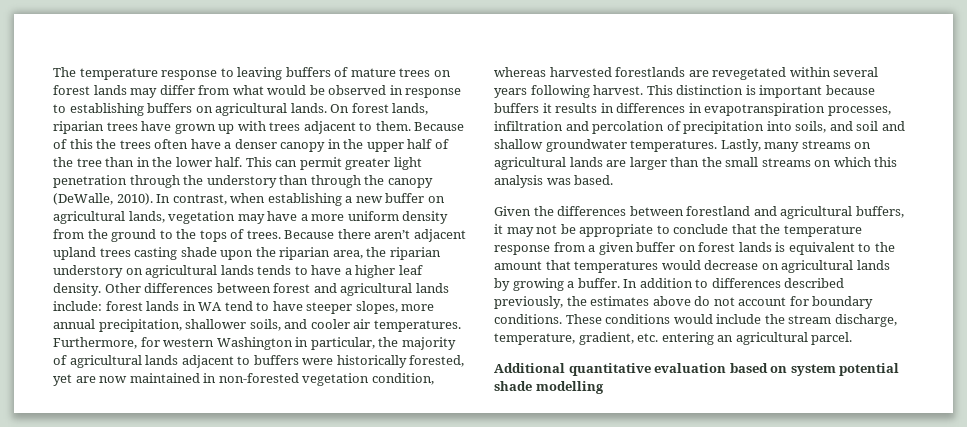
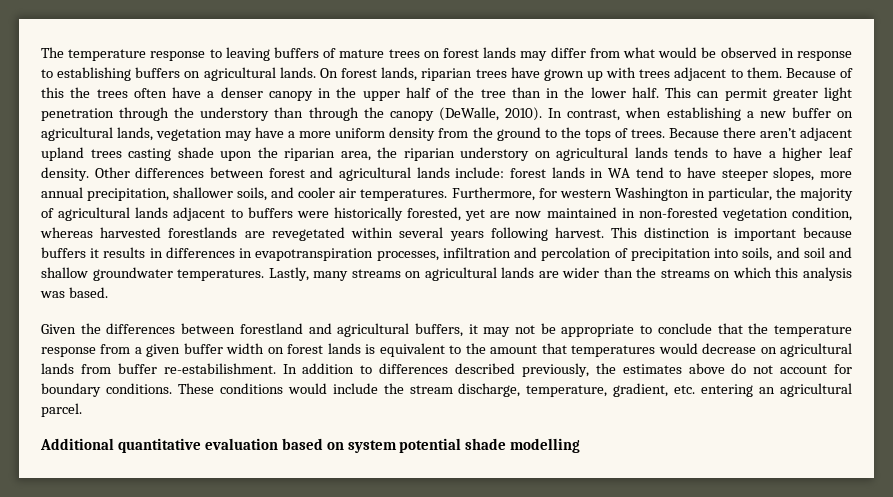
- Lastly, many streams on agricultural lands are larger than the small streams on which this analysis was based.
+ Lastly, many streams on agricultural lands are wider than the streams on which this analysis was based.
- Given the differences between forestland and agricultural buffers, it may not be appropriate to conclude that the temperature response from a given buffer on forest lands is equivalent to the amount that temperatures would decrease on agricultural lands by growing a buffer.
+ Given the differences between forestland and agricultural buffers, it may not be appropriate to conclude that the temperature response from a given buffer width on forest lands is equivalent to the amount that temperatures would decrease on agricultural lands from buffer re-estabilishment.

